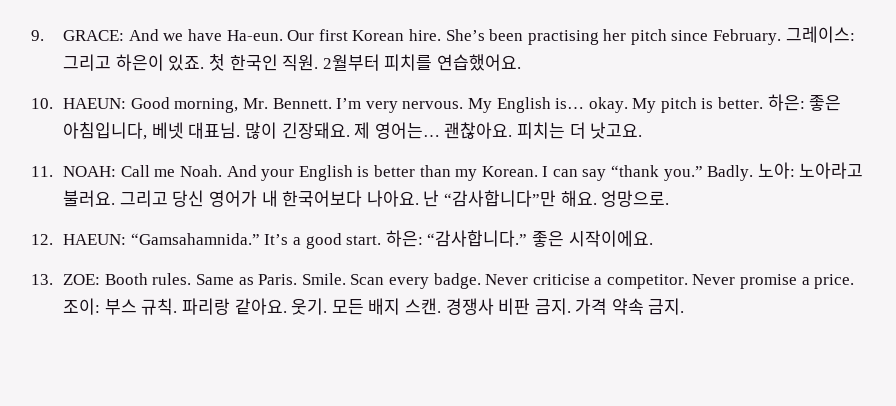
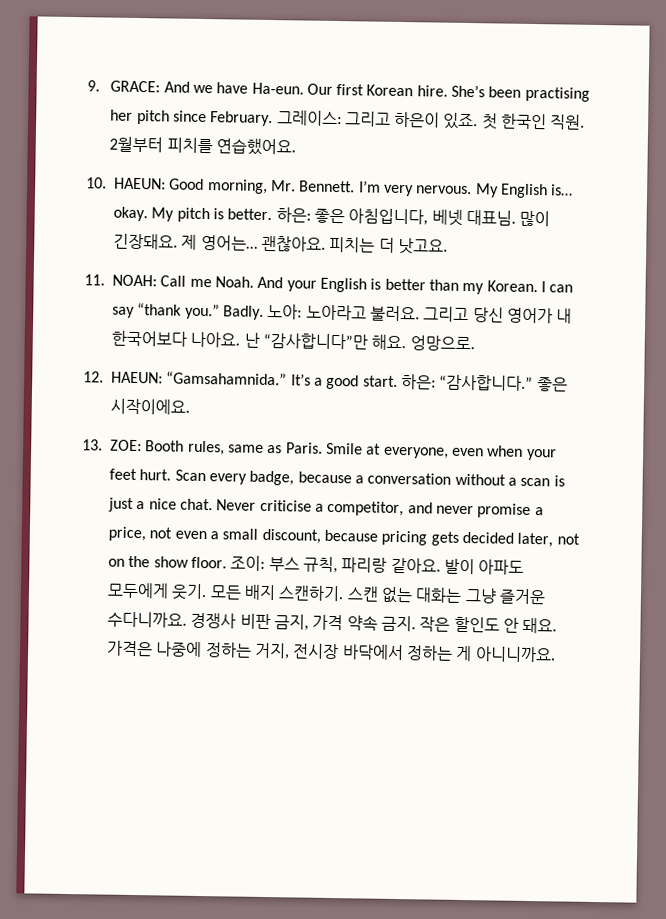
- 13. ZOE: Booth rules. Same as Paris. Smile. Scan every badge. Never criticise a competitor. Never promise a price.
+ 13. ZOE: Booth rules, same as Paris. Smile at everyone, even when your feet hurt. Scan every badge, because a conversation without a scan is just a nice chat. Never criticise a competitor, and never promise a price, not even a small discount, because pricing gets decided later, not on the show floor.
- 조이: 부스 규칙. 파리랑 같아요.
+ 조이: 부스 규칙, 파리랑 같아요.
- 웃기. 모든 배지 스캔.
+ 발이 아파도 모두에게 웃기. 모든 배지 스캔하기. 스캔 없는 대화는 그냥 즐거운 수다니까요.
- 경쟁사 비판 금지. 가격 약속 금지.
+ 경쟁사 비판 금지, 가격 약속 금지.
+ 작은 할인도 안 돼요. 가격은 나중에 정하는 거지, 전시장 바닥에서 정하는 게 아니니까요.

